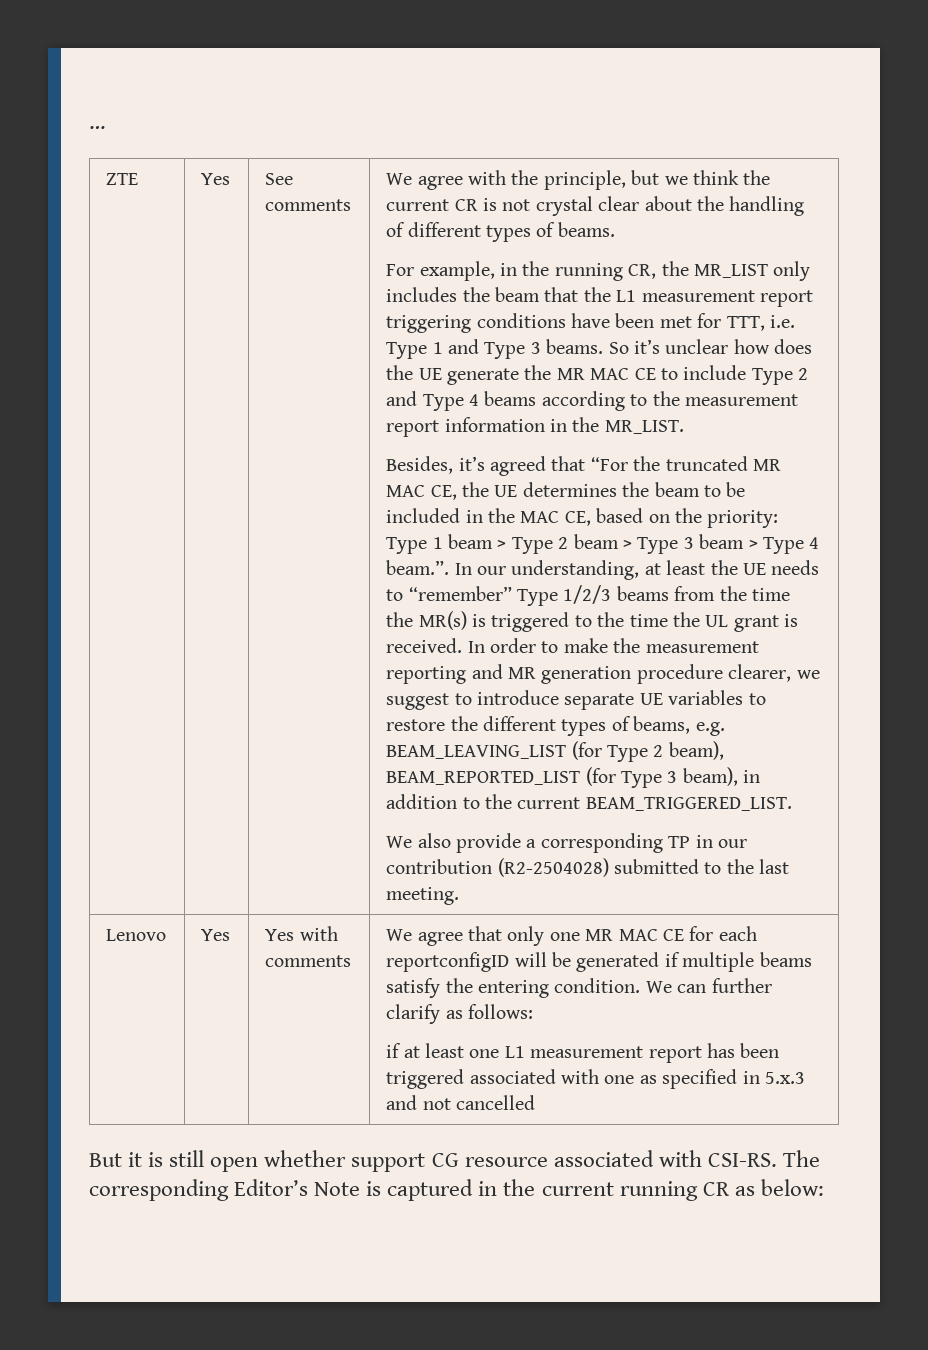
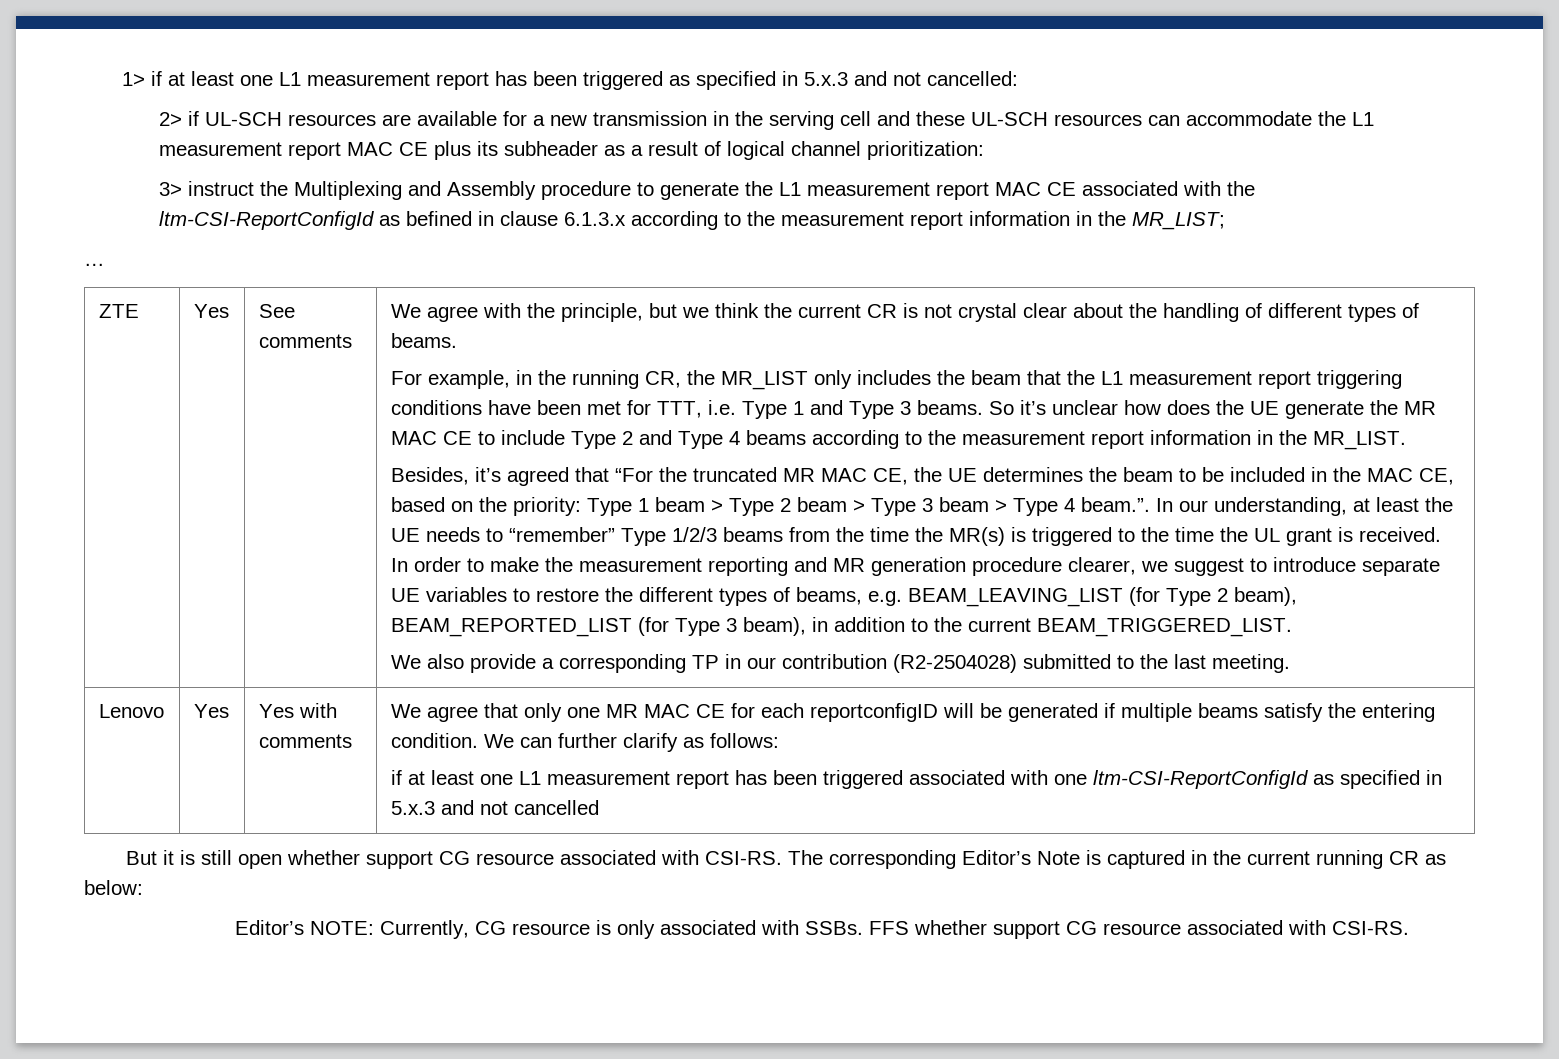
+ 1> if at least one L1 measurement report has been triggered as specified in 5.x.3 and not cancelled:
+ 2> if UL-SCH resources are available for a new transmission in the serving cell and these UL-SCH resources can accommodate the L1 measurement report MAC CE plus its subheader as a result of logical channel prioritization:
+ 3> instruct the Multiplexing and Assembly procedure to generate the L1 measurement report MAC CE associated with the ltm-CSI-ReportConfigId as befined in clause 6.1.3.x according to the measurement report information in the MR_LIST;
- if at least one L1 measurement report has been triggered associated with one as specified in 5.x.3 and not cancelled
+ if at least one L1 measurement report has been triggered associated with one ltm-CSI-ReportConfigId as specified in 5.x.3 and not cancelled
+ Editor’s NOTE: Currently, CG resource is only associated with SSBs. FFS whether support CG resource associated with CSI-RS.

